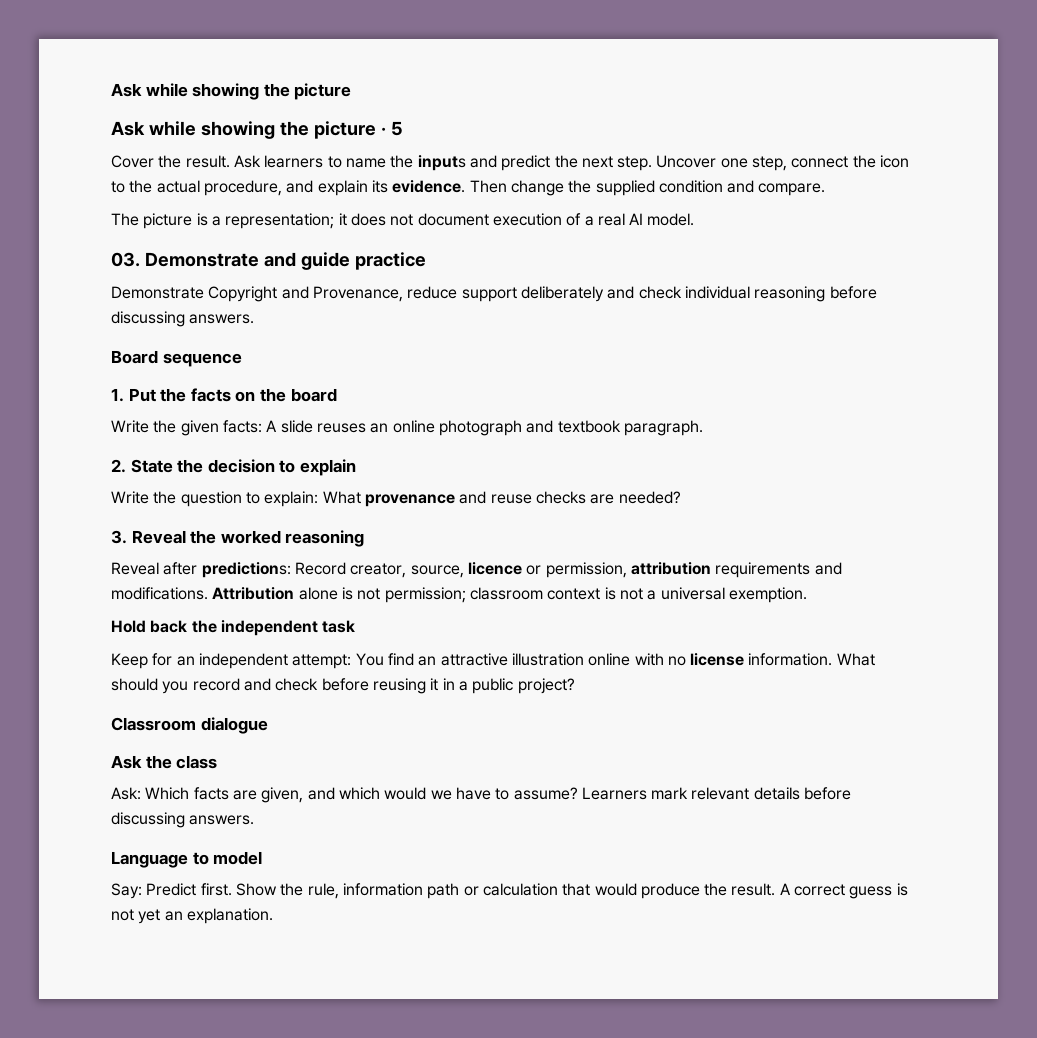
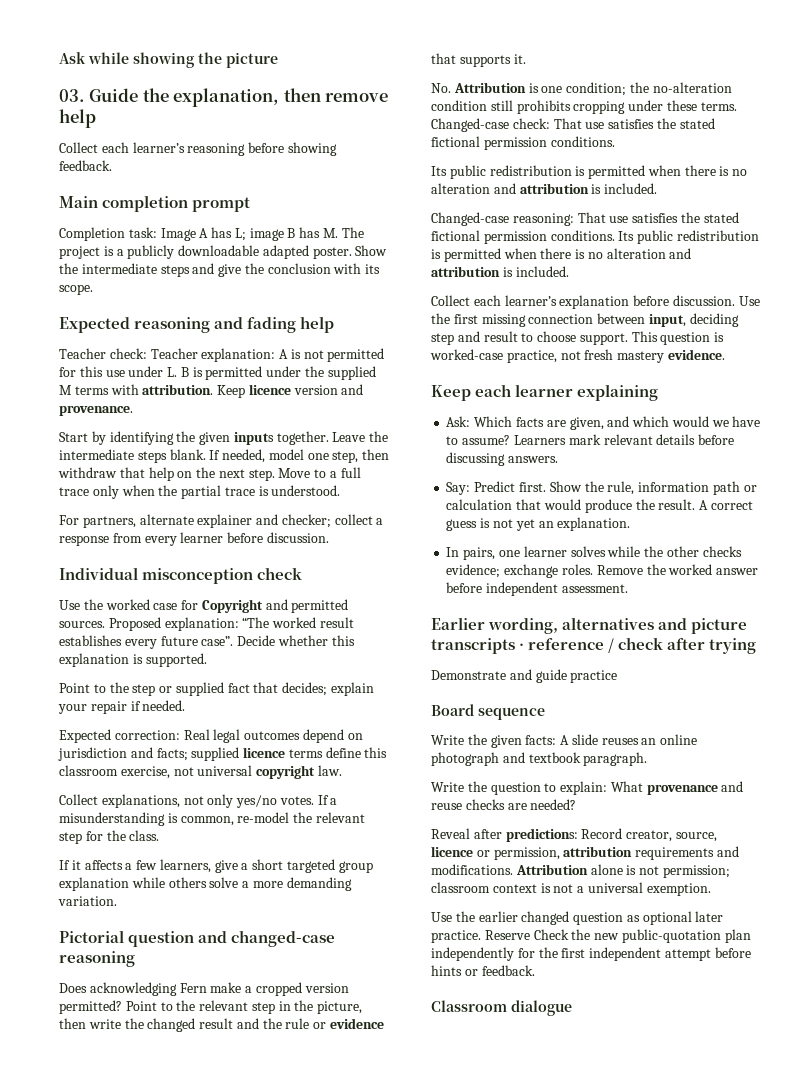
- Ask while showing the picture · 5
- Cover the result. Ask learners to name the inputs and predict the next step. Uncover one step, connect the icon to the actual procedure, and explain its evidence. Then change the supplied condition and compare.
- The picture is a representation; it does not document execution of a real AI model.
- 03. Demonstrate and guide practice
- Demonstrate Copyright and Provenance, reduce support deliberately and check individual reasoning before discussing answers.
+ 03. Guide the explanation, then remove help
+ Collect each learner’s reasoning before showing feedback.
+ Main completion prompt
+ Completion task: Image A has L; image B has M. The project is a publicly downloadable adapted poster. Show the intermediate steps and give the conclusion with its scope.
+ Expected reasoning and fading help
+ Teacher check: Teacher explanation: A is not permitted for this use under L. B is permitted under the supplied M terms with attribution. Keep licence version and provenance.
+ Start by identifying the given inputs together. Leave the intermediate steps blank. If needed, model one step, then withdraw that help on the next step. Move to a full trace only when the partial trace is understood.
+ For partners, alternate explainer and checker; collect a response from every learner before discussion.
+ Individual misconception check
+ Use the worked case for Copyright and permitted sources. Proposed explanation: “The worked result establishes every future case”. Decide whether this explanation is supported.
+ Point to the step or supplied fact that decides; explain your repair if needed.
+ Expected correction: Real legal outcomes depend on jurisdiction and facts; supplied licence terms define this classroom exercise, not universal copyright law.
+ Collect explanations, not only yes/no votes. If a misunderstanding is common, re-model the relevant step for the class.
+ If it affects a few learners, give a short targeted group explanation while others solve a more demanding variation.
+ Pictorial question and changed-case reasoning
+ Does acknowledging Fern make a cropped version permitted? Point to the relevant step in the picture, then write the changed result and the rule or evidence that supports it.
+ No. Attribution is one condition; the no-alteration condition still prohibits cropping under these terms. Changed-case check: That use satisfies the stated fictional permission conditions.
+ Its public redistribution is permitted when there is no alteration and attribution is included.
+ Changed-case reasoning: That use satisfies the stated fictional permission conditions. Its public redistribution is permitted when there is no alteration and attribution is included.
+ Collect each learner’s explanation before discussion. Use the first missing connection between input, deciding step and result to choose support. This question is worked-case practice, not fresh mastery evidence.
+ Keep each learner explaining
+ Ask: Which facts are given, and which would we have to assume? Learners mark relevant details before discussing answers.
+ Say: Predict first. Show the rule, information path or calculation that would produce the result. A correct guess is not yet an explanation.
+ In pairs, one learner solves while the other checks evidence; exchange roles. Remove the worked answer before independent assessment.
+ Earlier wording, alternatives and picture transcripts · reference / check after trying
+ Demonstrate and guide practice
  Board sequence
- 1. Put the facts on the board
- 2. State the decision to explain
- 3. Reveal the worked reasoning
- Hold back the independent task
- Keep for an independent attempt: You find an attractive illustration online with no license information. What should you record and check before reusing it in a public project?
+ Use the earlier changed question as optional later practice. Reserve Check the new public-quotation plan independently for the first independent attempt before hints or feedback.
  Classroom dialogue
- Ask the class
- Ask: Which facts are given, and which would we have to assume? Learners mark relevant details before discussing answers.
- Language to model
- Say: Predict first. Show the rule, information path or calculation that would produce the result. A correct guess is not yet an explanation.

